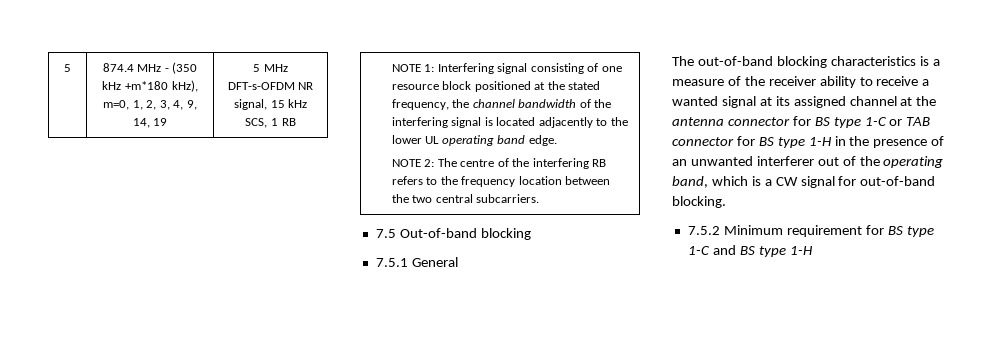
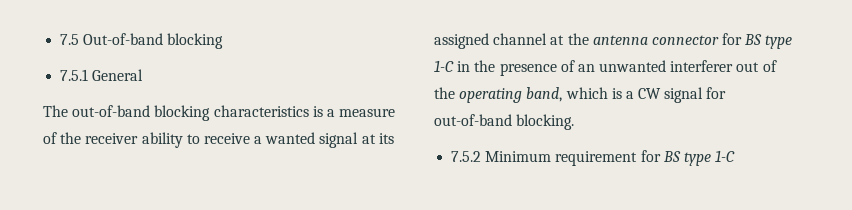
- 5 | 874.4 MHz - (350 kHz +m*180 kHz), m=0, 1, 2, 3, 4, 9, 14, 19 | 5 MHz DFT-s-OFDM NR signal, 15 kHz SCS, 1 RB
- NOTE 1: Interfering signal consisting of one resource block positioned at the stated frequency, the channel bandwidth of the interfering signal is located adjacently to the lower UL operating band edge.
- NOTE 2: The centre of the interfering RB refers to the frequency location between the two central subcarriers.
- The out-of-band blocking characteristics is a measure of the receiver ability to receive a wanted signal at its assigned channel at the antenna connector for BS type 1-C or TAB connector for BS type 1-H in the presence of an unwanted interferer out of the operating band, which is a CW signal for out-of-band blocking.
+ The out-of-band blocking characteristics is a measure of the receiver ability to receive a wanted signal at its assigned channel at the antenna connector for BS type 1-C in the presence of an unwanted interferer out of the operating band, which is a CW signal for out-of-band blocking.
- 7.5.2 Minimum requirement for BS type 1-C and BS type 1-H
+ 7.5.2 Minimum requirement for BS type 1-C

